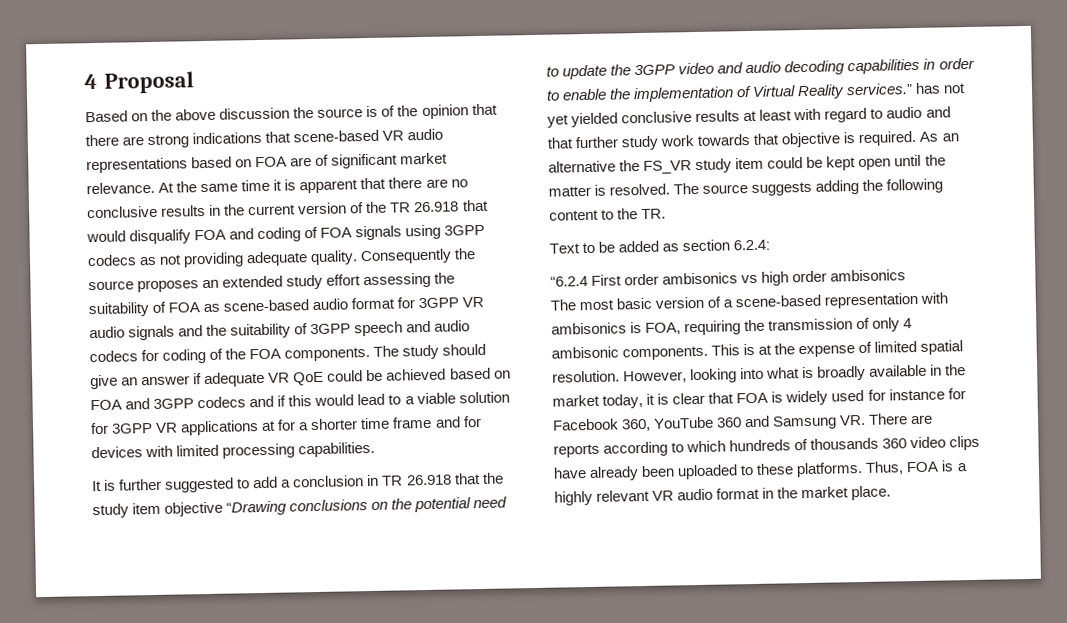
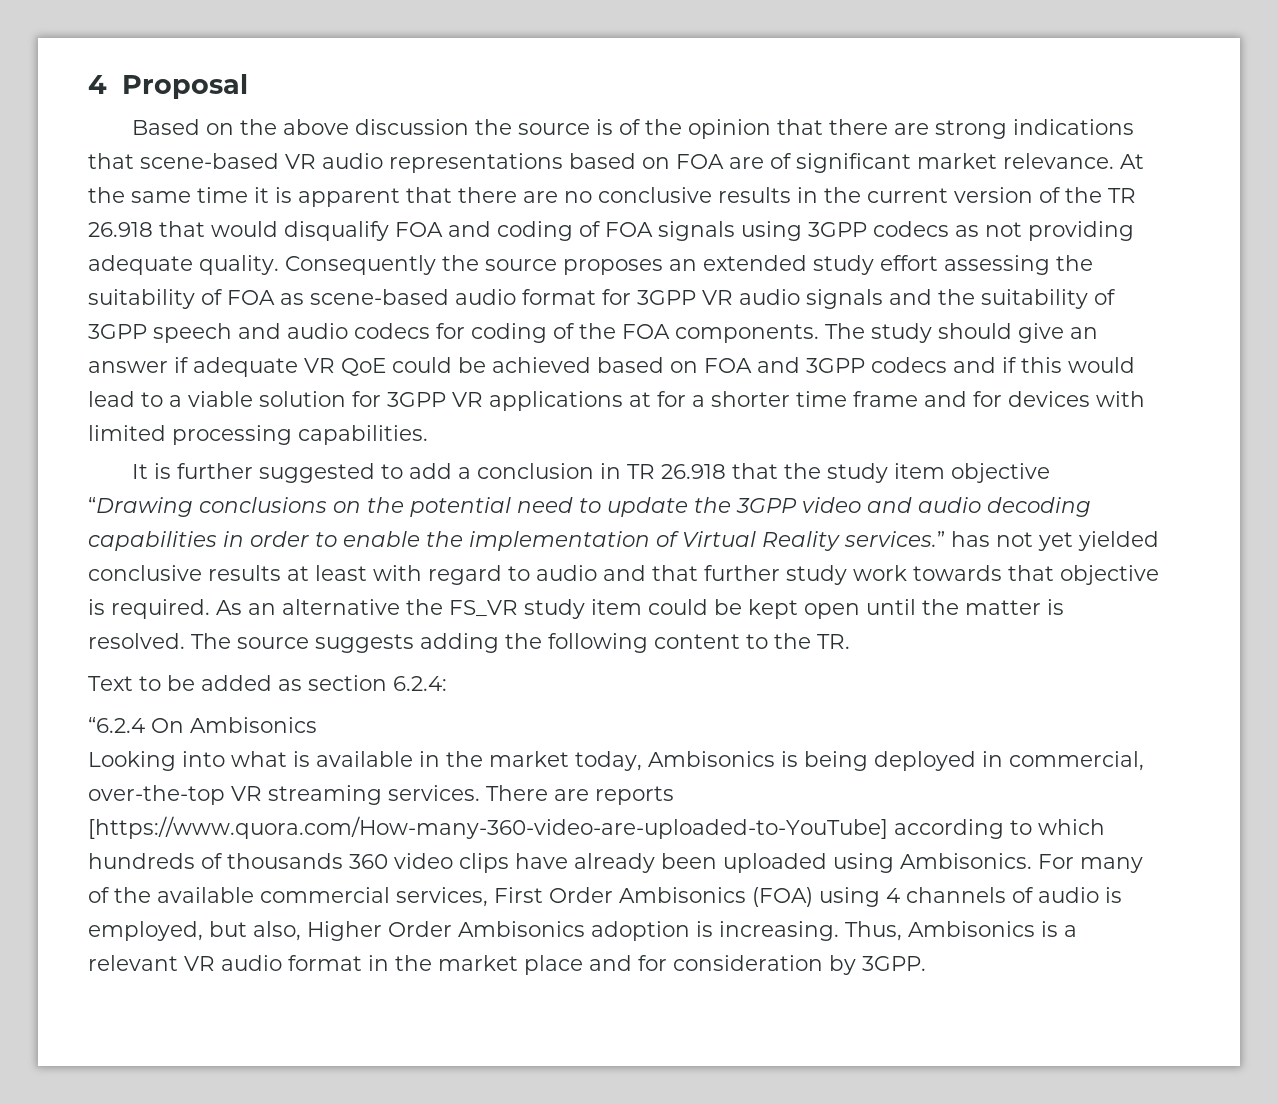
- “6.2.4 First order ambisonics vs high order ambisonics
- The most basic version of a scene-based representation with ambisonics is FOA, requiring the transmission of only 4 ambisonic components. This is at the expense of limited spatial resolution. However, looking into what is broadly available in the market today, it is clear that FOA is widely used for instance for Facebook 360, YouTube 360 and Samsung VR. There are reports according to which hundreds of thousands 360 video clips have already been uploaded to these platforms. Thus, FOA is a highly relevant VR audio format in the market place.
+ “6.2.4 On Ambisonics
+ Looking into what is available in the market today, Ambisonics is being deployed in commercial, over-the-top VR streaming services. There are reports [https://www.quora.com/How-many-360-video-are-uploaded-to-YouTube] according to which hundreds of thousands 360 video clips have already been uploaded using Ambisonics. For many of the available commercial services, First Order Ambisonics (FOA) using 4 channels of audio is employed, but also, Higher Order Ambisonics adoption is increasing. Thus, Ambisonics is a relevant VR audio format in the market place and for consideration by 3GPP.

